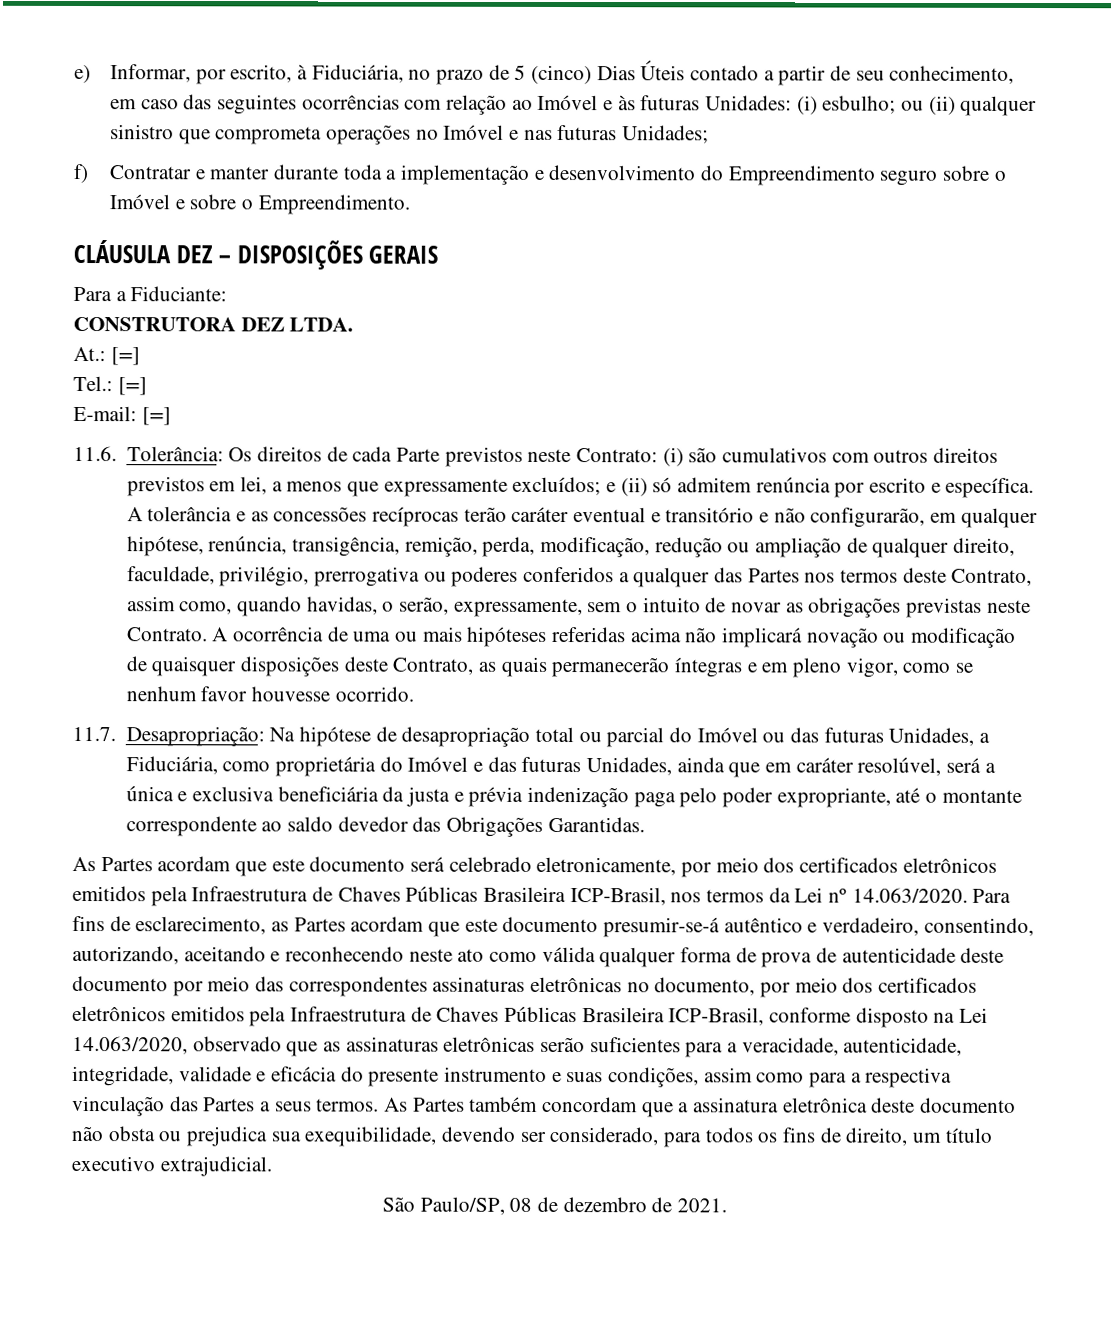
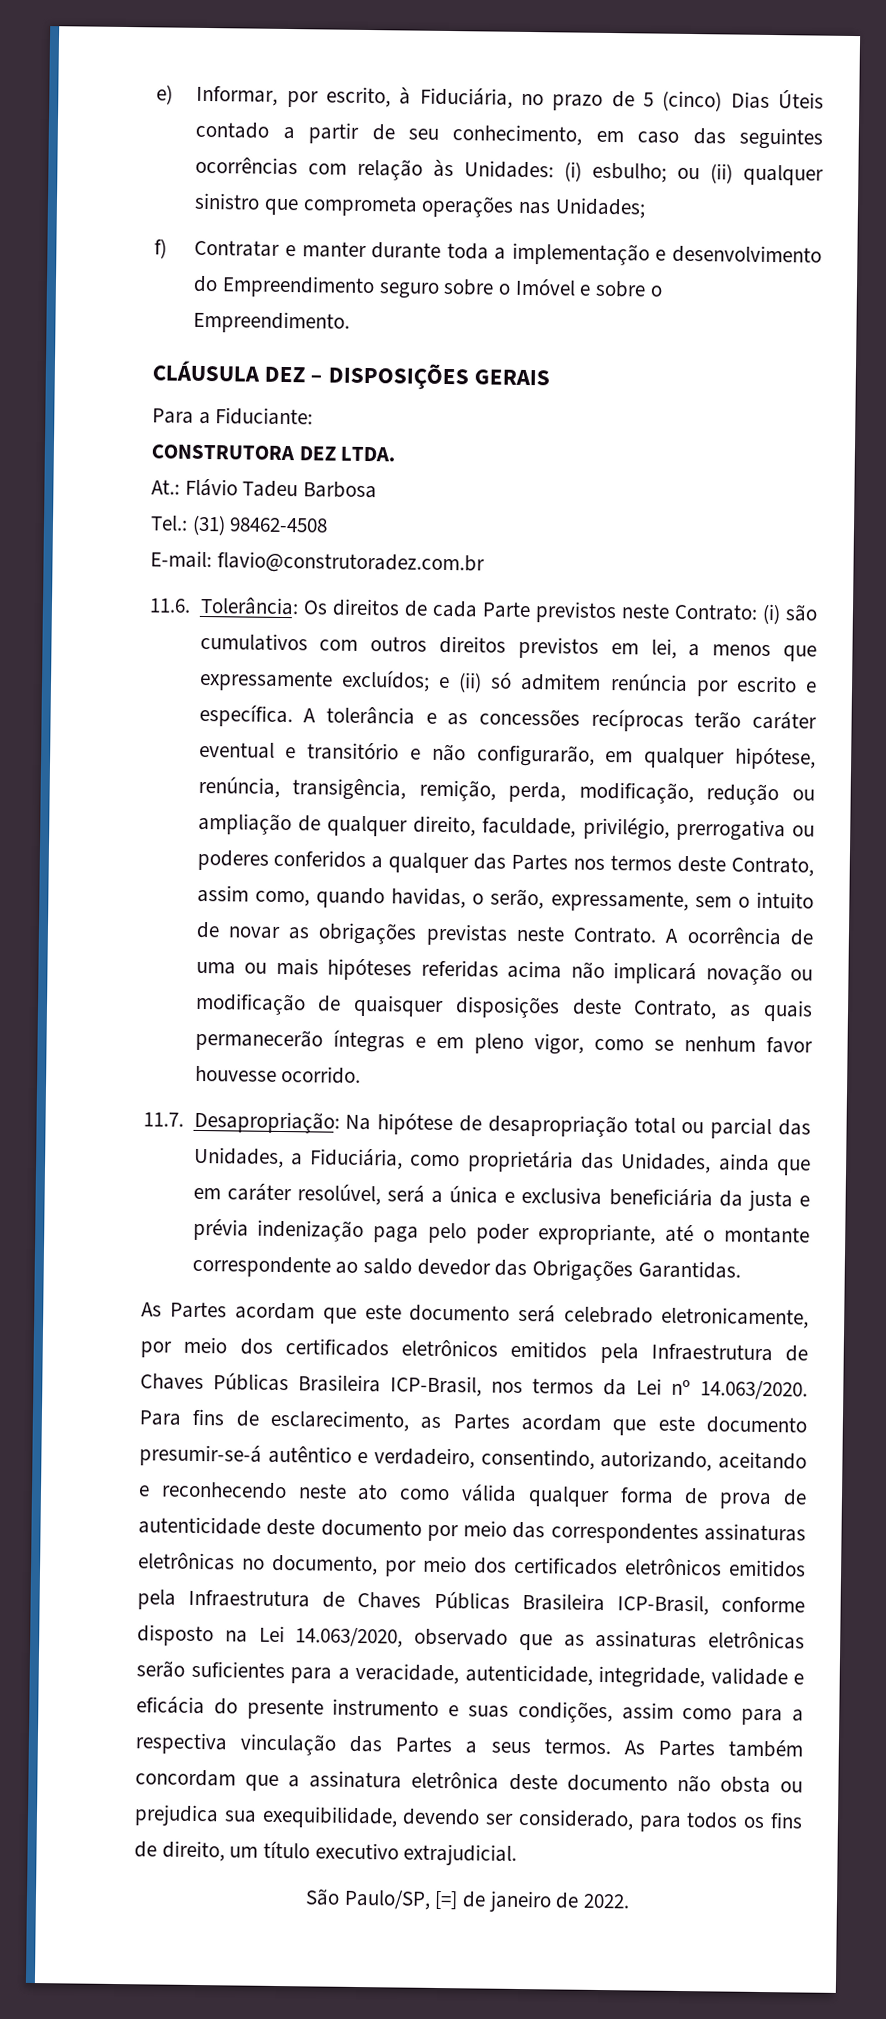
- e) Informar, por escrito, à Fiduciária, no prazo de 5 (cinco) Dias Úteis contado a partir de seu conhecimento, em caso das seguintes ocorrências com relação ao Imóvel e às futuras Unidades: (i) esbulho; ou (ii) qualquer sinistro que comprometa operações no Imóvel e nas futuras Unidades;
+ e) Informar, por escrito, à Fiduciária, no prazo de 5 (cinco) Dias Úteis contado a partir de seu conhecimento, em caso das seguintes ocorrências com relação às Unidades: (i) esbulho; ou (ii) qualquer sinistro que comprometa operações nas Unidades;
- At.: [=]
+ At.: Flávio Tadeu Barbosa
- Tel.: [=]
+ Tel.: (31) 98462-4508
- E-mail: [=]
+ E-mail: flavio@construtoradez.com.br
- 11.7. Desapropriação: Na hipótese de desapropriação total ou parcial do Imóvel ou das futuras Unidades, a Fiduciária, como proprietária do Imóvel e das futuras Unidades, ainda que em caráter resolúvel, será a única e exclusiva beneficiária da justa e prévia indenização paga pelo poder expropriante, até o montante correspondente ao saldo devedor das Obrigações Garantidas.
+ 11.7. Desapropriação: Na hipótese de desapropriação total ou parcial das Unidades, a Fiduciária, como proprietária das Unidades, ainda que em caráter resolúvel, será a única e exclusiva beneficiária da justa e prévia indenização paga pelo poder expropriante, até o montante correspondente ao saldo devedor das Obrigações Garantidas.
- São Paulo/SP, 08 de dezembro de 2021.
+ São Paulo/SP, [=] de janeiro de 2022.

